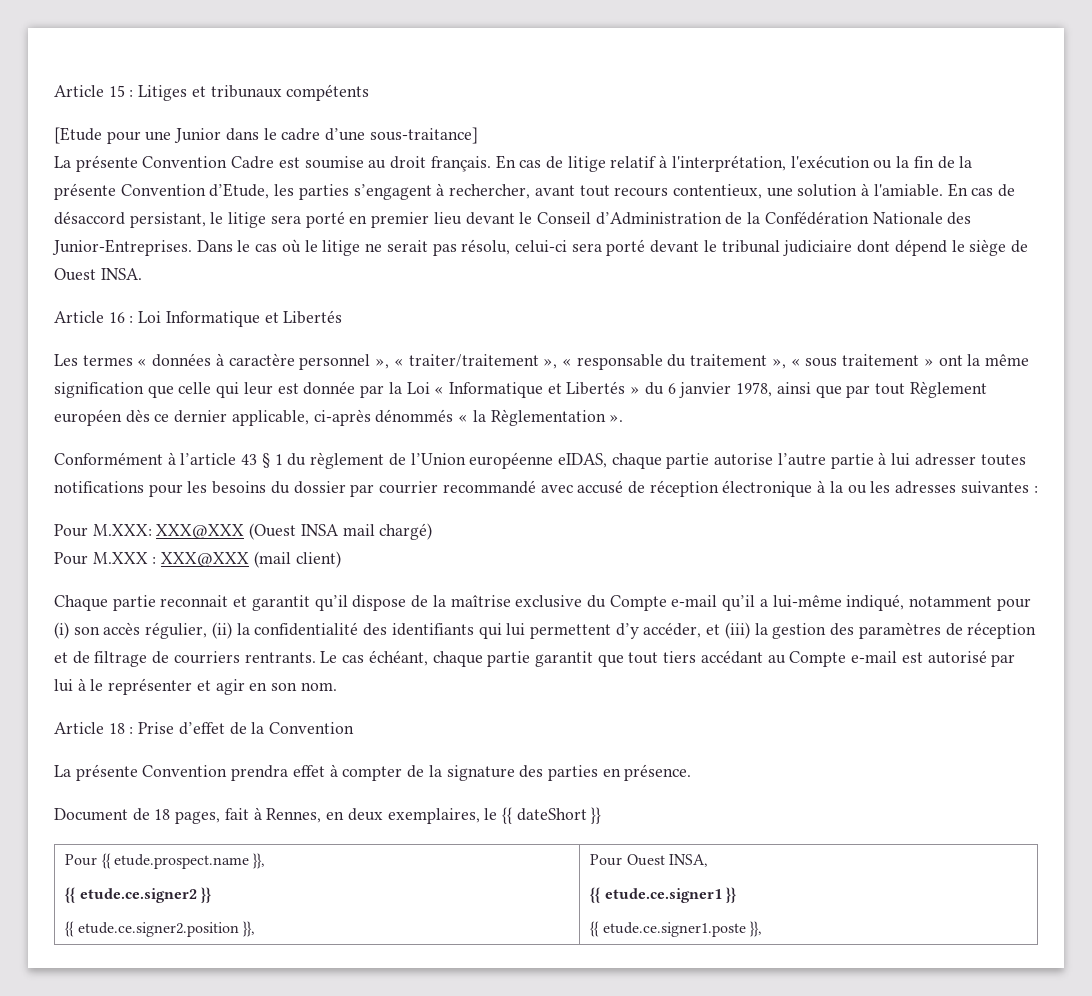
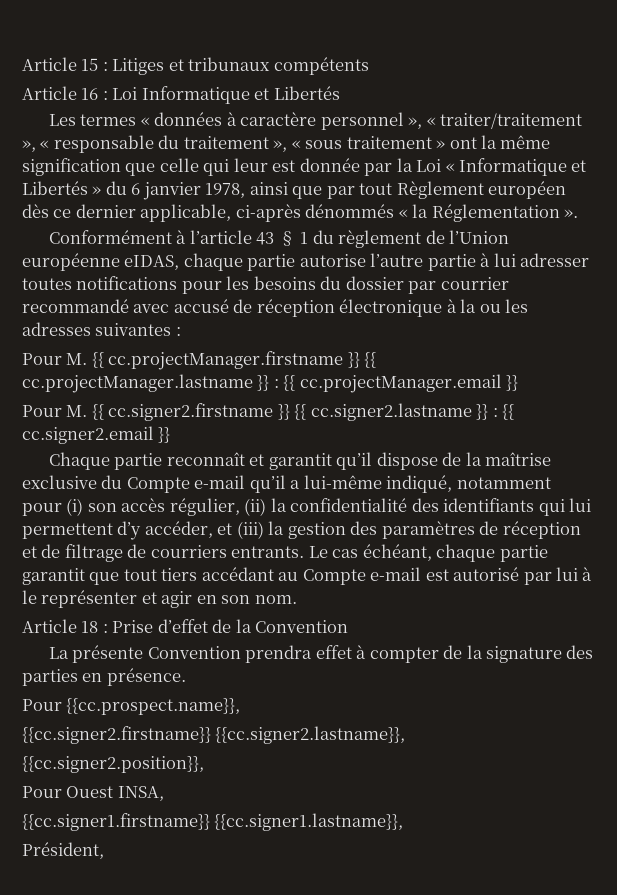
- [Etude pour une Junior dans le cadre d’une sous-traitance]
- La présente Convention Cadre est soumise au droit français. En cas de litige relatif à l'interprétation, l'exécution ou la fin de la présente Convention d’Etude, les parties s’engagent à rechercher, avant tout recours contentieux, une solution à l'amiable. En cas de désaccord persistant, le litige sera porté en premier lieu devant le Conseil d’Administration de la Confédération Nationale des Junior-Entreprises. Dans le cas où le litige ne serait pas résolu, celui-ci sera porté devant le tribunal judiciaire dont dépend le siège de Ouest INSA.
- Les termes « données à caractère personnel », « traiter/traitement », « responsable du traitement », « sous traitement » ont la même signification que celle qui leur est donnée par la Loi « Informatique et Libertés » du 6 janvier 1978, ainsi que par tout Règlement européen dès ce dernier applicable, ci-après dénommés « la Règlementation ».
+ Les termes « données à caractère personnel », « traiter/traitement », « responsable du traitement », « sous traitement » ont la même signification que celle qui leur est donnée par la Loi « Informatique et Libertés » du 6 janvier 1978, ainsi que par tout Règlement européen dès ce dernier applicable, ci-après dénommés « la Réglementation ».
- Pour M.XXX: XXX@XXX (Ouest INSA mail chargé)
- Pour M.XXX : XXX@XXX (mail client)
+ Pour M. {{ cc.projectManager.firstname }} {{ cc.projectManager.lastname }} : {{ cc.projectManager.email }}
+ Pour M. {{ cc.signer2.firstname }} {{ cc.signer2.lastname }} : {{ cc.signer2.email }}
- Chaque partie reconnait et garantit qu’il dispose de la maîtrise exclusive du Compte e-mail qu’il a lui-même indiqué, notamment pour (i) son accès régulier, (ii) la confidentialité des identifiants qui lui permettent d’y accéder, et (iii) la gestion des paramètres de réception et de filtrage de courriers rentrants.
+ Chaque partie reconnaît et garantit qu’il dispose de la maîtrise exclusive du Compte e-mail qu’il a lui-même indiqué, notamment pour (i) son accès régulier, (ii) la confidentialité des identifiants qui lui permettent d’y accéder, et (iii) la gestion des paramètres de réception et de filtrage de courriers entrants.
- Document de 18 pages, fait à Rennes, en deux exemplaires, le {{ dateShort }}
- Pour {{ etude.prospect.name }},
- {{ etude.ce.signer2 }}
- {{ etude.ce.signer2.position }}, | Pour Ouest INSA,
- {{ etude.ce.signer1 }}
- {{ etude.ce.signer1.poste }},
+ Pour {{cc.prospect.name}},
+ {{cc.signer2.firstname}} {{cc.signer2.lastname}},
+ {{cc.signer2.position}},
+ Pour Ouest INSA,
+ {{cc.signer1.firstname}} {{cc.signer1.lastname}},
+ Président,

